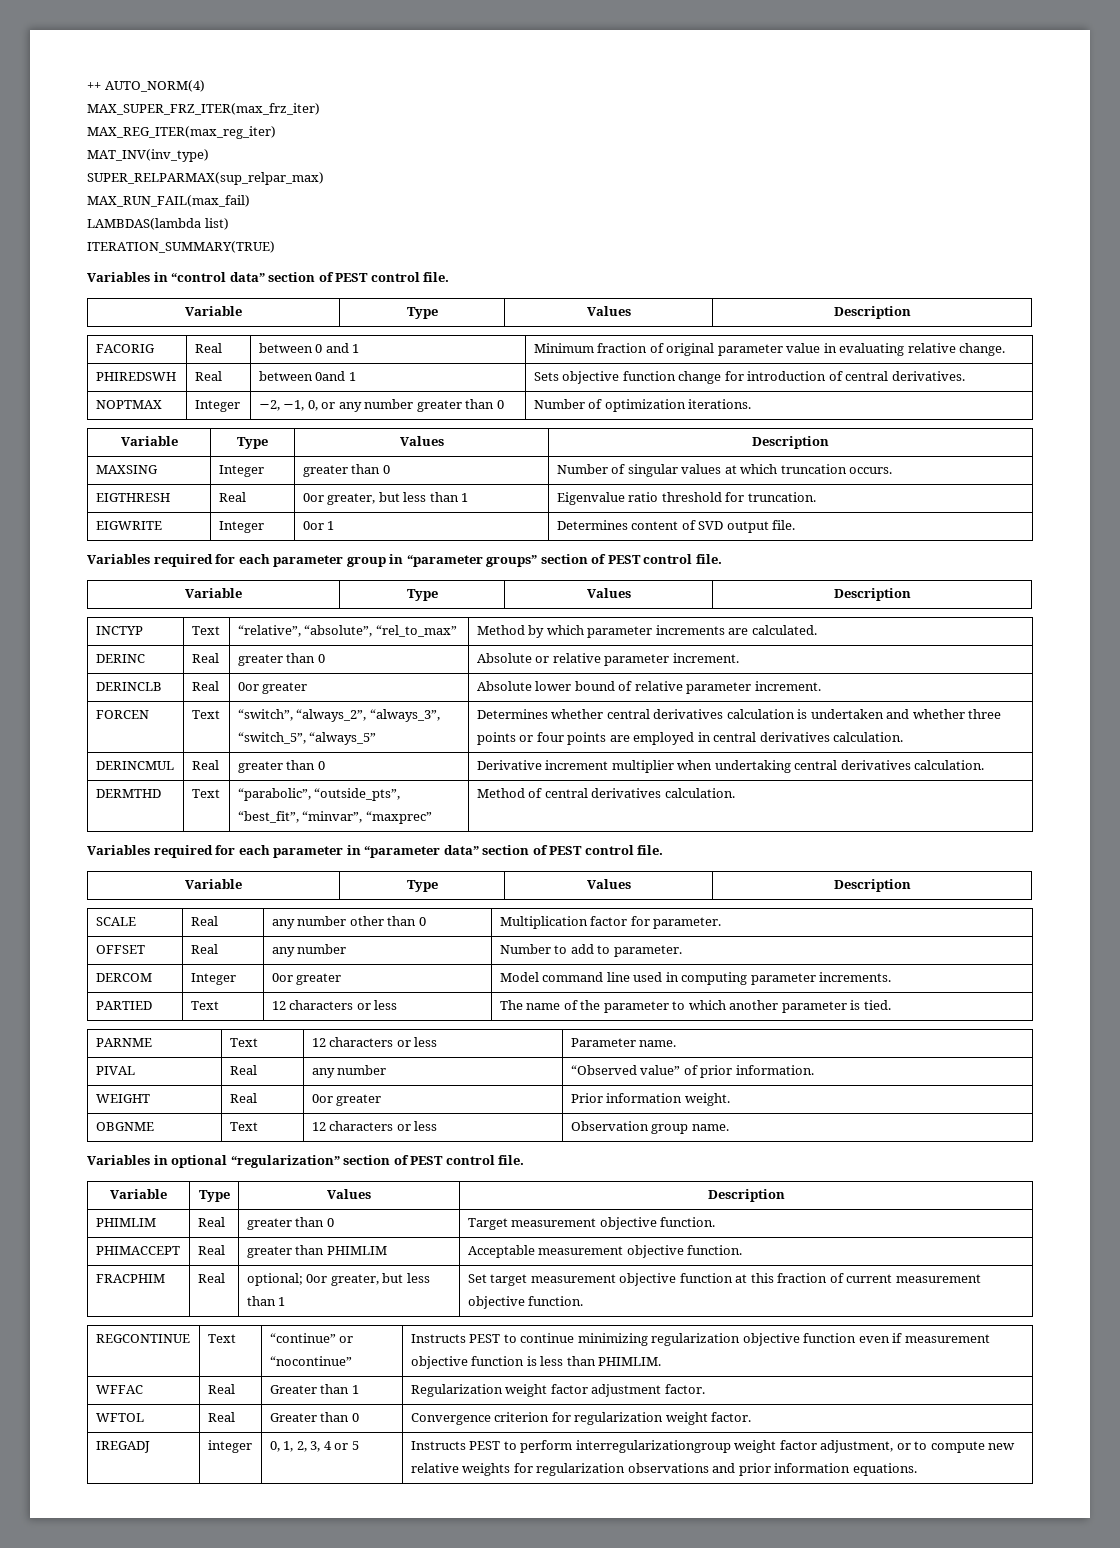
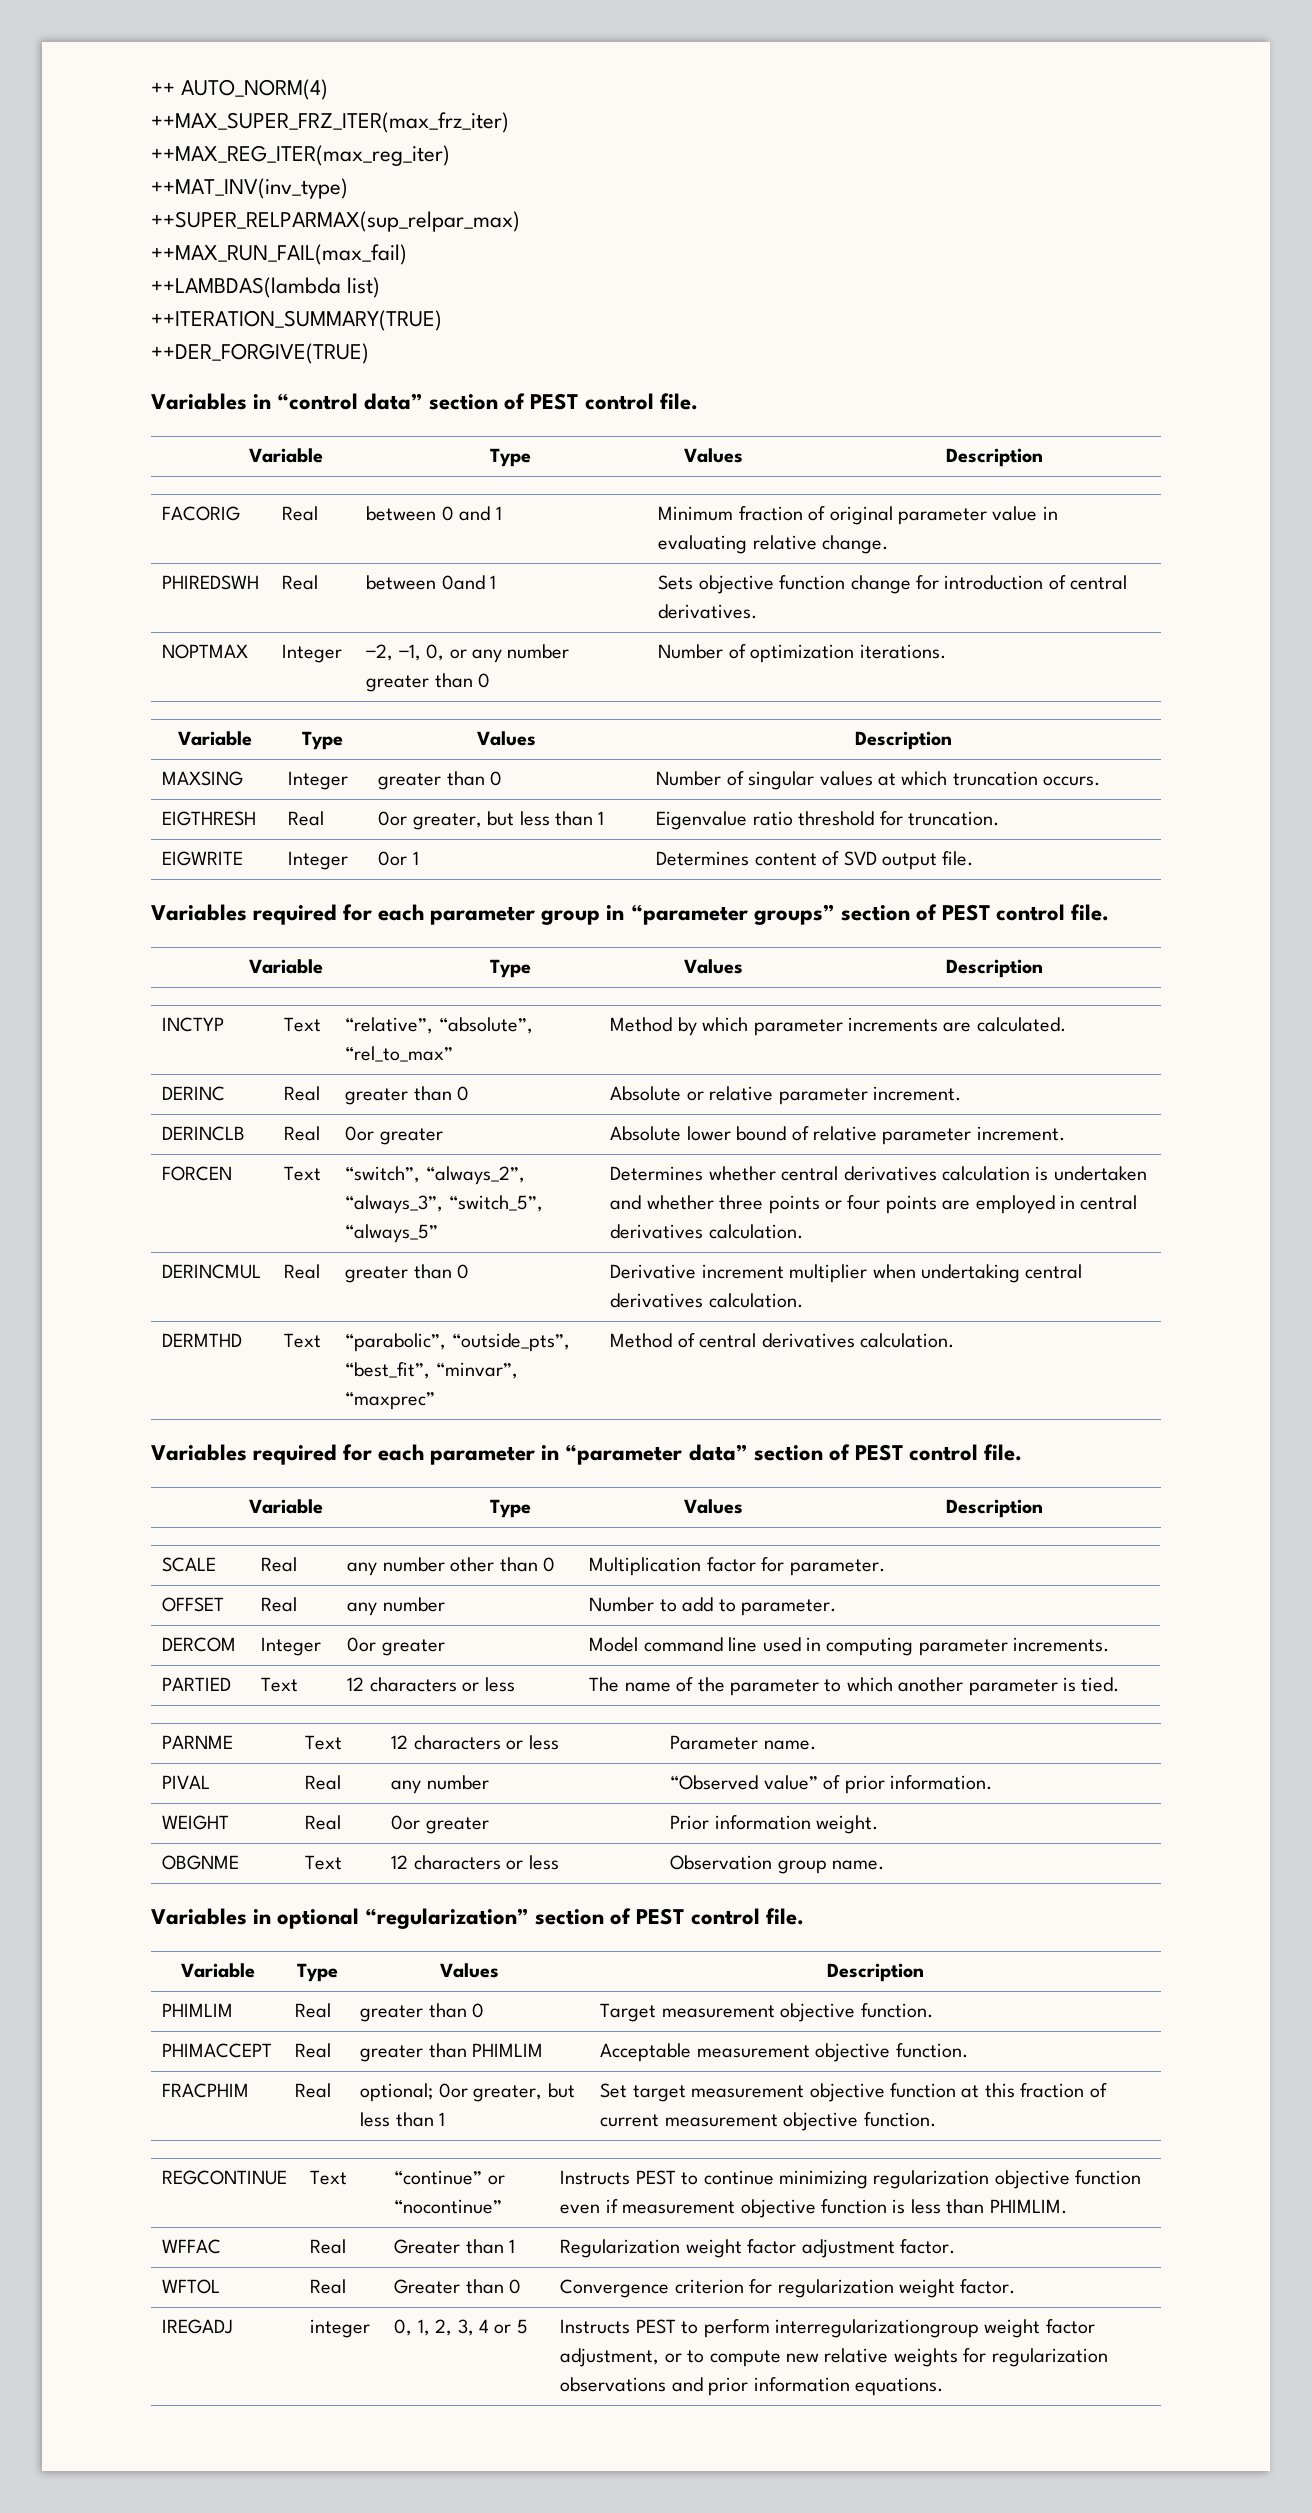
- MAX_SUPER_FRZ_ITER(max_frz_iter)
- MAX_REG_ITER(max_reg_iter)
- MAT_INV(inv_type)
- SUPER_RELPARMAX(sup_relpar_max)
- MAX_RUN_FAIL(max_fail)
- LAMBDAS(lambda list)
+ ++MAX_SUPER_FRZ_ITER(max_frz_iter)
+ ++MAX_REG_ITER(max_reg_iter)
+ ++MAT_INV(inv_type)
+ ++SUPER_RELPARMAX(sup_relpar_max)
+ ++MAX_RUN_FAIL(max_fail)
+ ++LAMBDAS(lambda list)
- ITERATION_SUMMARY(TRUE)
+ ++ITERATION_SUMMARY(TRUE)
+ ++DER_FORGIVE(TRUE)

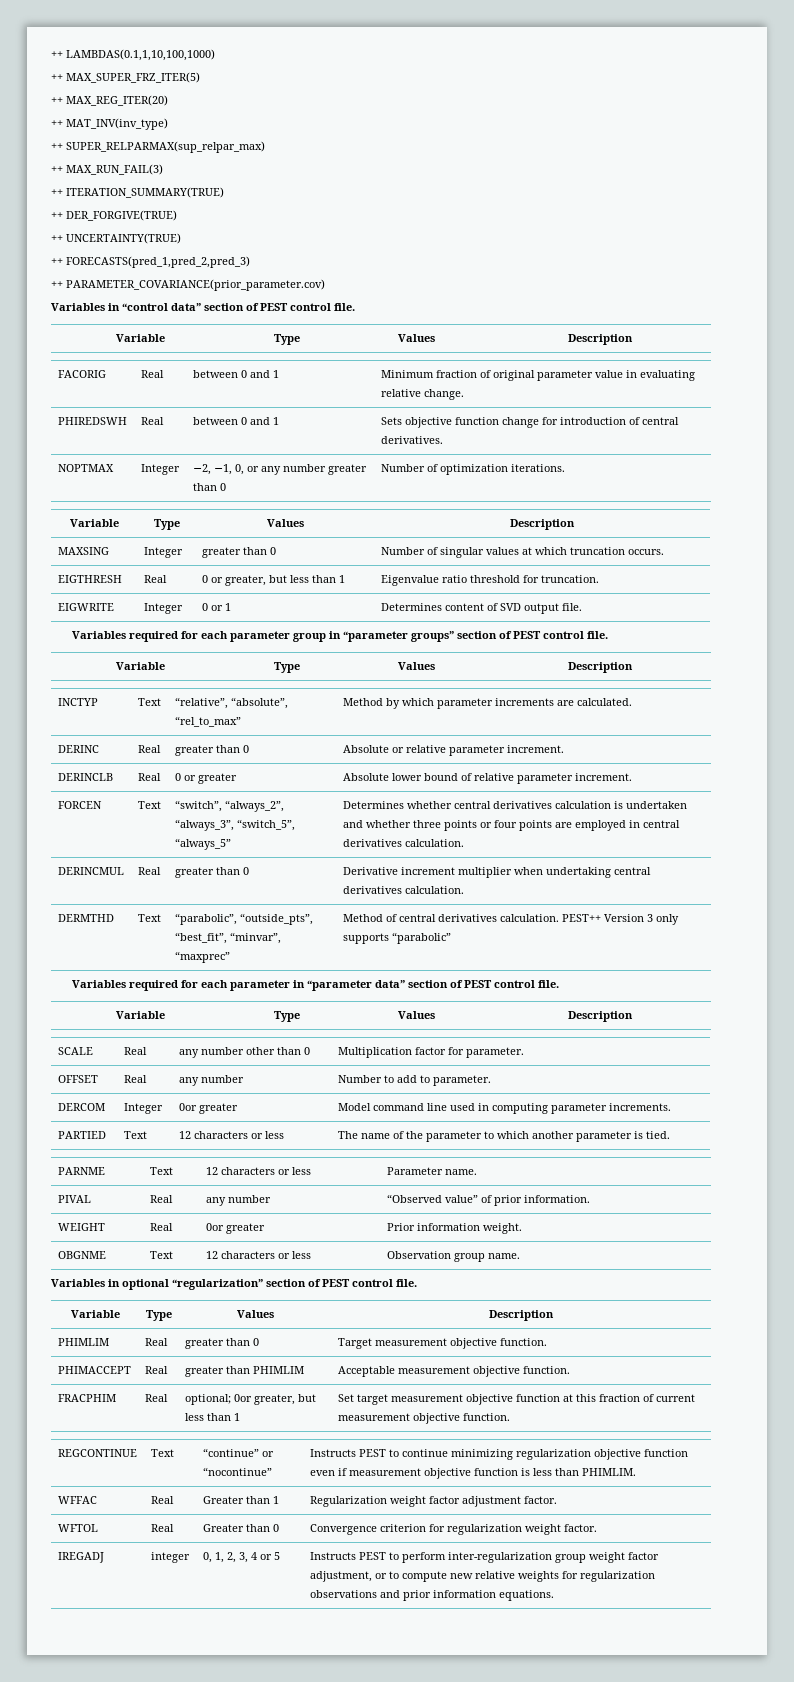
- ++ AUTO_NORM(4)
- ++MAX_SUPER_FRZ_ITER(max_frz_iter)
- ++MAX_REG_ITER(max_reg_iter)
- ++MAT_INV(inv_type)
- ++SUPER_RELPARMAX(sup_relpar_max)
- ++MAX_RUN_FAIL(max_fail)
- ++LAMBDAS(lambda list)
- ++ITERATION_SUMMARY(TRUE)
- ++DER_FORGIVE(TRUE)
+ ++ LAMBDAS(0.1,1,10,100,1000)
+ ++ MAX_SUPER_FRZ_ITER(5)
+ ++ MAX_REG_ITER(20)
+ ++ MAT_INV(inv_type)
+ ++ SUPER_RELPARMAX(sup_relpar_max)
+ ++ MAX_RUN_FAIL(3)
+ ++ ITERATION_SUMMARY(TRUE)
+ ++ DER_FORGIVE(TRUE)
+ ++ UNCERTAINTY(TRUE)
+ ++ FORECASTS(pred_1,pred_2,pred_3)
+ ++ PARAMETER_COVARIANCE(prior_parameter.cov)
- PHIREDSWH | Real | between 0and 1 | Sets objective function change for introduction of central derivatives.
+ PHIREDSWH | Real | between 0 and 1 | Sets objective function change for introduction of central derivatives.
- EIGTHRESH | Real | 0or greater, but less than 1 | Eigenvalue ratio threshold for truncation.
+ EIGTHRESH | Real | 0 or greater, but less than 1 | Eigenvalue ratio threshold for truncation.
- EIGWRITE | Integer | 0or 1 | Determines content of SVD output file.
+ EIGWRITE | Integer | 0 or 1 | Determines content of SVD output file.
- DERINCLB | Real | 0or greater | Absolute lower bound of relative parameter increment.
+ DERINCLB | Real | 0 or greater | Absolute lower bound of relative parameter increment.
- DERMTHD | Text | “parabolic”, “outside_pts”, “best_fit”, “minvar”, “maxprec” | Method of central derivatives calculation.
+ DERMTHD | Text | “parabolic”, “outside_pts”, “best_fit”, “minvar”, “maxprec” | Method of central derivatives calculation. PEST++ Version 3 only supports “parabolic”
- IREGADJ | integer | 0, 1, 2, 3, 4 or 5 | Instructs PEST to perform interregularizationgroup weight factor adjustment, or to compute new relative weights for regularization observations and prior information equations.
+ IREGADJ | integer | 0, 1, 2, 3, 4 or 5 | Instructs PEST to perform inter-regularization group weight factor adjustment, or to compute new relative weights for regularization observations and prior information equations.

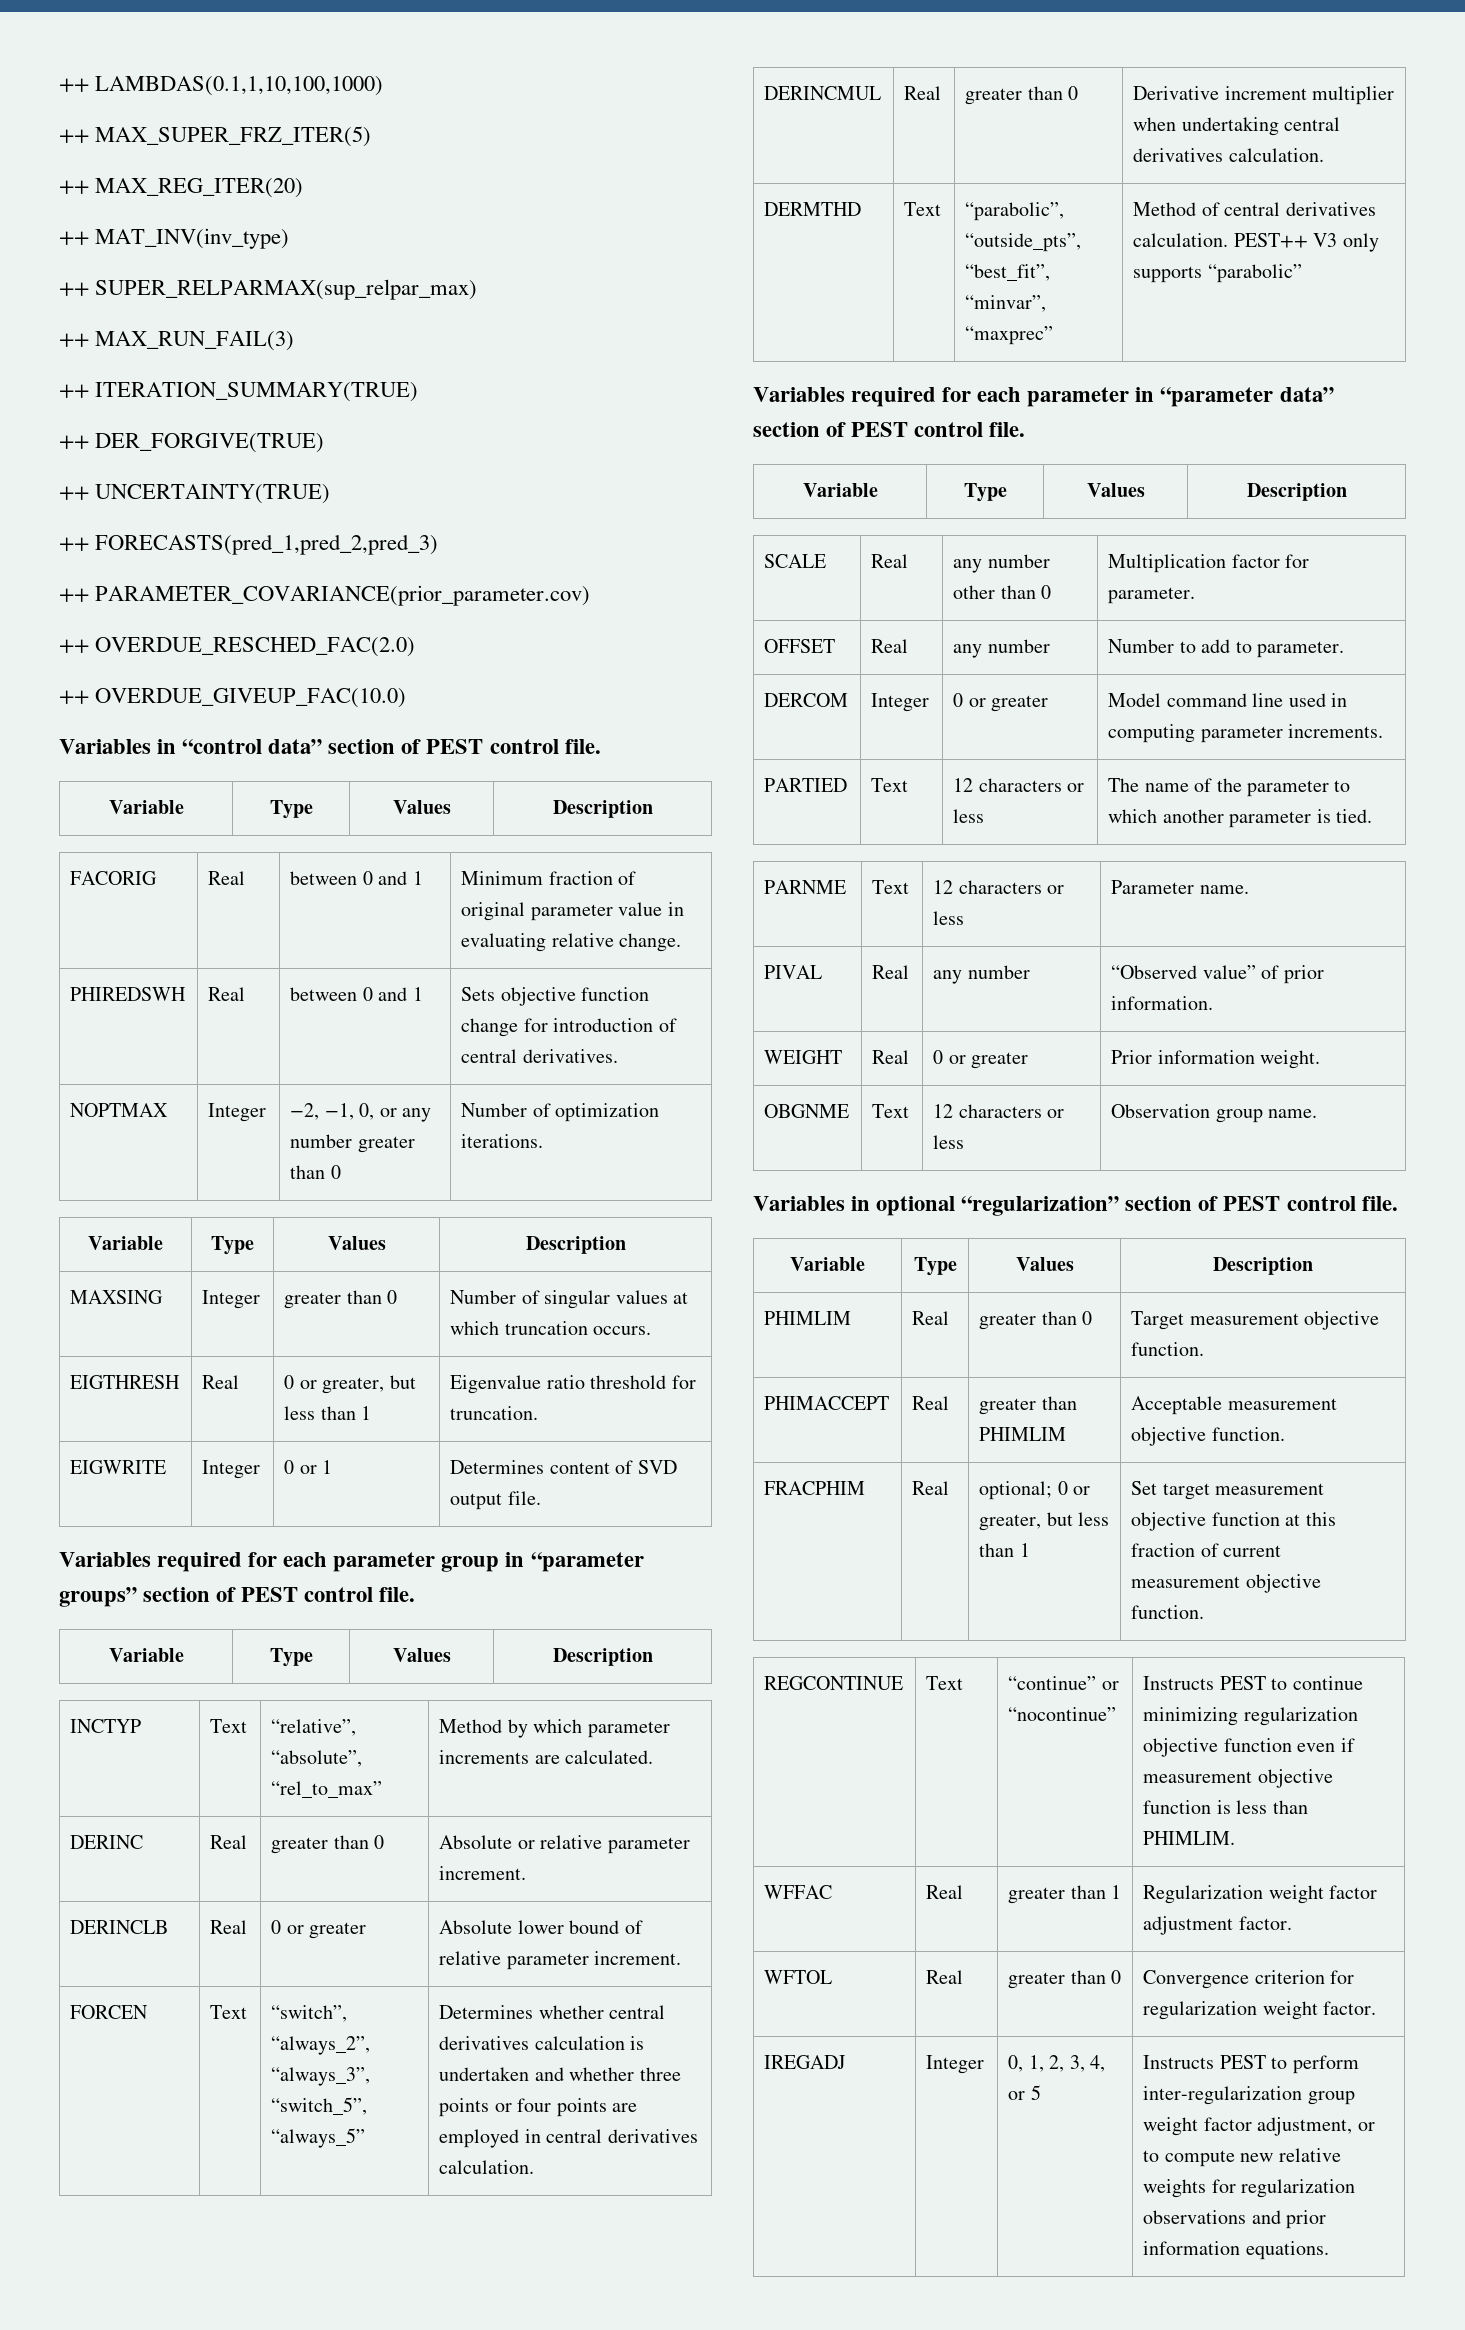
+ ++ OVERDUE_RESCHED_FAC(2.0)
+ ++ OVERDUE_GIVEUP_FAC(10.0)
- DERMTHD | Text | “parabolic”, “outside_pts”, “best_fit”, “minvar”, “maxprec” | Method of central derivatives calculation. PEST++ Version 3 only supports “parabolic”
+ DERMTHD | Text | “parabolic”, “outside_pts”, “best_fit”, “minvar”, “maxprec” | Method of central derivatives calculation. PEST++ V3 only supports “parabolic”
- DERCOM | Integer | 0or greater | Model command line used in computing parameter increments.
+ DERCOM | Integer | 0 or greater | Model command line used in computing parameter increments.
- WEIGHT | Real | 0or greater | Prior information weight.
+ WEIGHT | Real | 0 or greater | Prior information weight.
- FRACPHIM | Real | optional; 0or greater, but less than 1 | Set target measurement objective function at this fraction of current measurement objective function.
+ FRACPHIM | Real | optional; 0 or greater, but less than 1 | Set target measurement objective function at this fraction of current measurement objective function.
- WFFAC | Real | Greater than 1 | Regularization weight factor adjustment factor.
+ WFFAC | Real | greater than 1 | Regularization weight factor adjustment factor.
- WFTOL | Real | Greater than 0 | Convergence criterion for regularization weight factor.
+ WFTOL | Real | greater than 0 | Convergence criterion for regularization weight factor.
- IREGADJ | integer | 0, 1, 2, 3, 4 or 5 | Instructs PEST to perform inter-regularization group weight factor adjustment, or to compute new relative weights for regularization observations and prior information equations.
+ IREGADJ | Integer | 0, 1, 2, 3, 4, or 5 | Instructs PEST to perform inter-regularization group weight factor adjustment, or to compute new relative weights for regularization observations and prior information equations.

